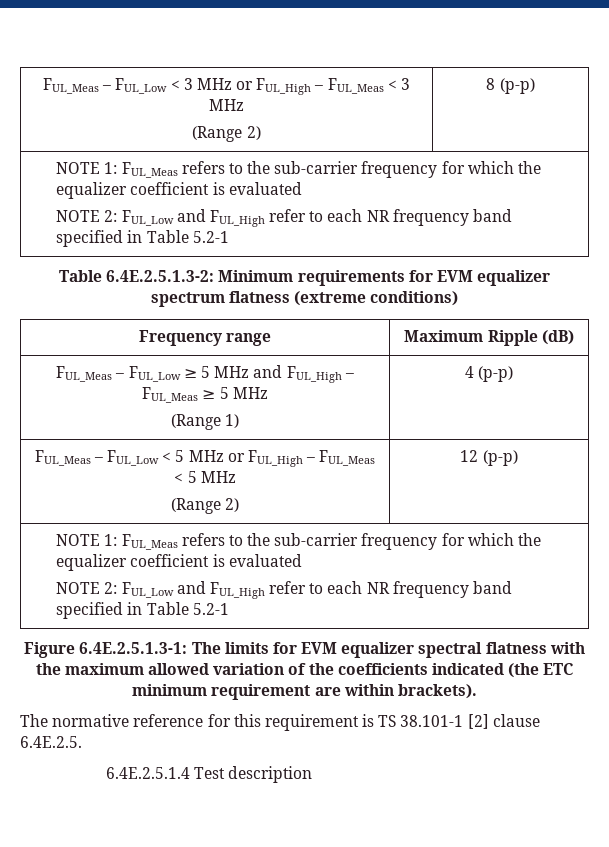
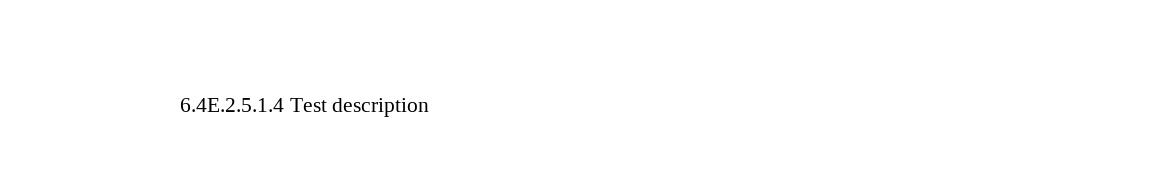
- FUL_Meas – FUL_Low < 3 MHz or FUL_High – FUL_Meas < 3 MHz
- (Range 2) | 8 (p-p)
- NOTE 1: FUL_Meas refers to the sub-carrier frequency for which the equalizer coefficient is evaluated
- NOTE 2: FUL_Low and FUL_High refer to each NR frequency band specified in Table 5.2-1
- Table 6.4E.2.5.1.3-2: Minimum requirements for EVM equalizer spectrum flatness (extreme conditions)
- Frequency range | Maximum Ripple (dB)
- FUL_Meas – FUL_Low ≥ 5 MHz and FUL_High – FUL_Meas ≥ 5 MHz
- (Range 1) | 4 (p-p)
- FUL_Meas – FUL_Low < 5 MHz or FUL_High – FUL_Meas < 5 MHz
- (Range 2) | 12 (p-p)
- NOTE 1: FUL_Meas refers to the sub-carrier frequency for which the equalizer coefficient is evaluated
- NOTE 2: FUL_Low and FUL_High refer to each NR frequency band specified in Table 5.2-1
- Figure 6.4E.2.5.1.3-1: The limits for EVM equalizer spectral flatness with the maximum allowed variation of the coefficients indicated (the ETC minimum requirement are within brackets).
- The normative reference for this requirement is TS 38.101-1 [2] clause 6.4E.2.5.

